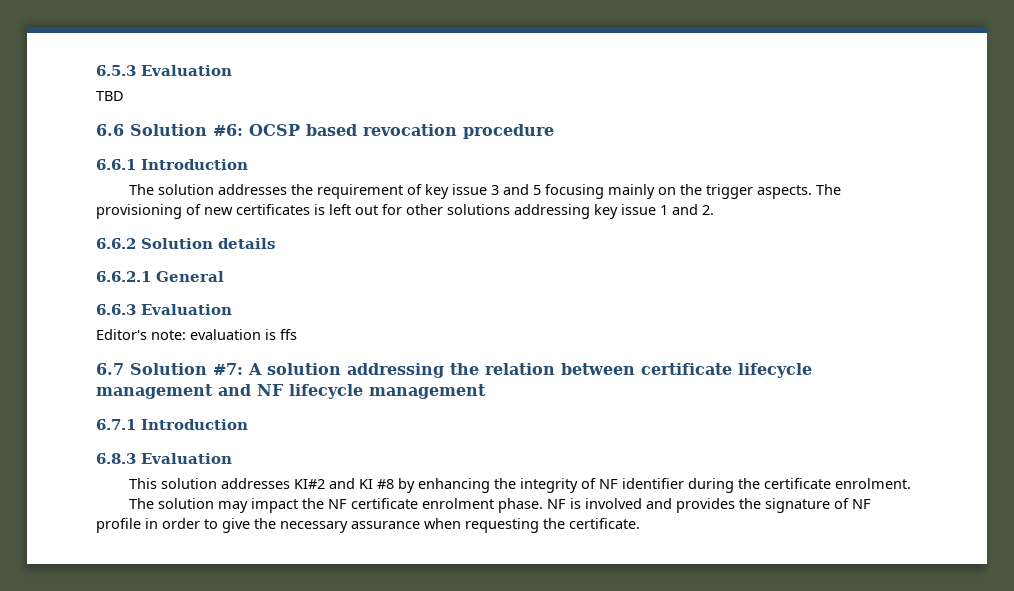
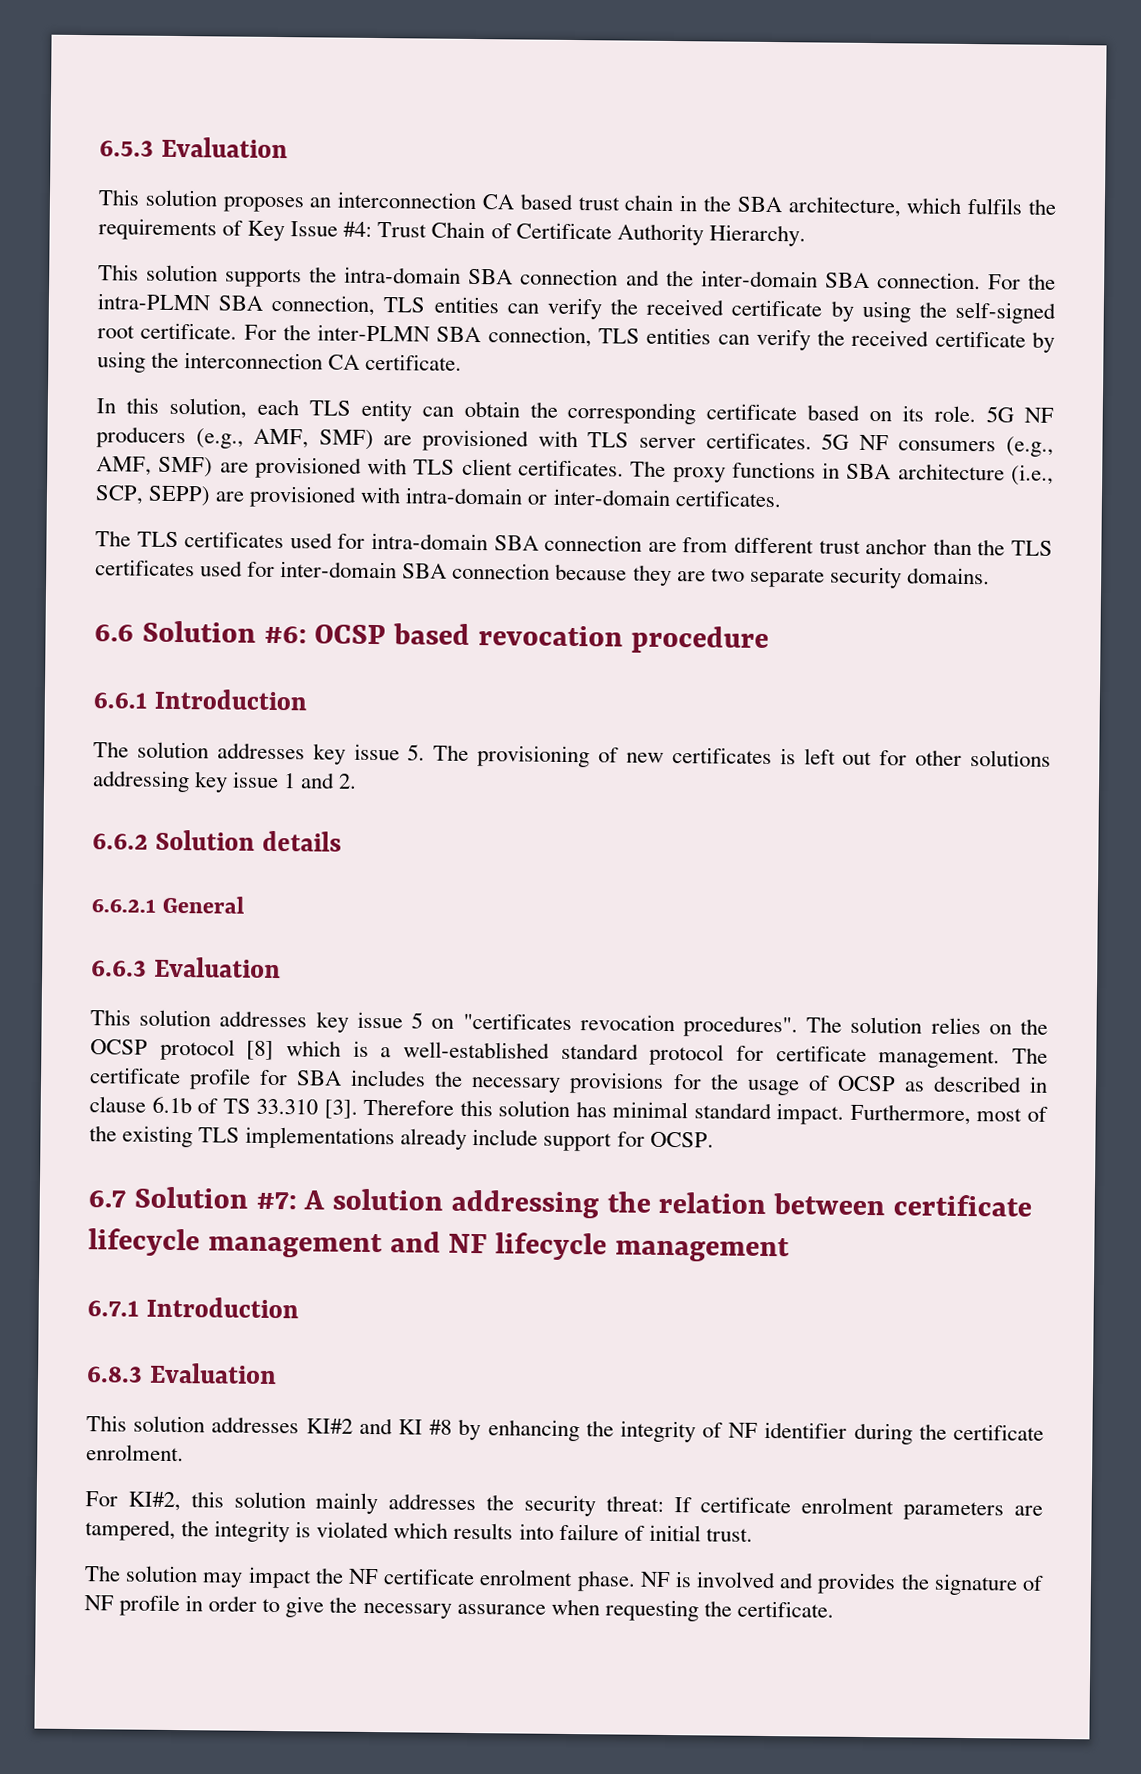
- TBD
+ This solution proposes an interconnection CA based trust chain in the SBA architecture, which fulfils the requirements of Key Issue #4: Trust Chain of Certificate Authority Hierarchy.
+ This solution supports the intra-domain SBA connection and the inter-domain SBA connection. For the intra-PLMN SBA connection, TLS entities can verify the received certificate by using the self-signed root certificate. For the inter-PLMN SBA connection, TLS entities can verify the received certificate by using the interconnection CA certificate.
+ In this solution, each TLS entity can obtain the corresponding certificate based on its role. 5G NF producers (e.g., AMF, SMF) are provisioned with TLS server certificates. 5G NF consumers (e.g., AMF, SMF) are provisioned with TLS client certificates. The proxy functions in SBA architecture (i.e., SCP, SEPP) are provisioned with intra-domain or inter-domain certificates.
+ The TLS certificates used for intra-domain SBA connection are from different trust anchor than the TLS certificates used for inter-domain SBA connection because they are two separate security domains.
- The solution addresses the requirement of key issue 3 and 5 focusing mainly on the trigger aspects. The provisioning of new certificates is left out for other solutions addressing key issue 1 and 2.
+ The solution addresses key issue 5. The provisioning of new certificates is left out for other solutions addressing key issue 1 and 2.
- Editor's note: evaluation is ffs
+ This solution addresses key issue 5 on "certificates revocation procedures". The solution relies on the OCSP protocol [8] which is a well-established standard protocol for certificate management. The certificate profile for SBA includes the necessary provisions for the usage of OCSP as described in clause 6.1b of TS 33.310 [3]. Therefore this solution has minimal standard impact. Furthermore, most of the existing TLS implementations already include support for OCSP.
+ For KI#2, this solution mainly addresses the security threat: If certificate enrolment parameters are tampered, the integrity is violated which results into failure of initial trust.

